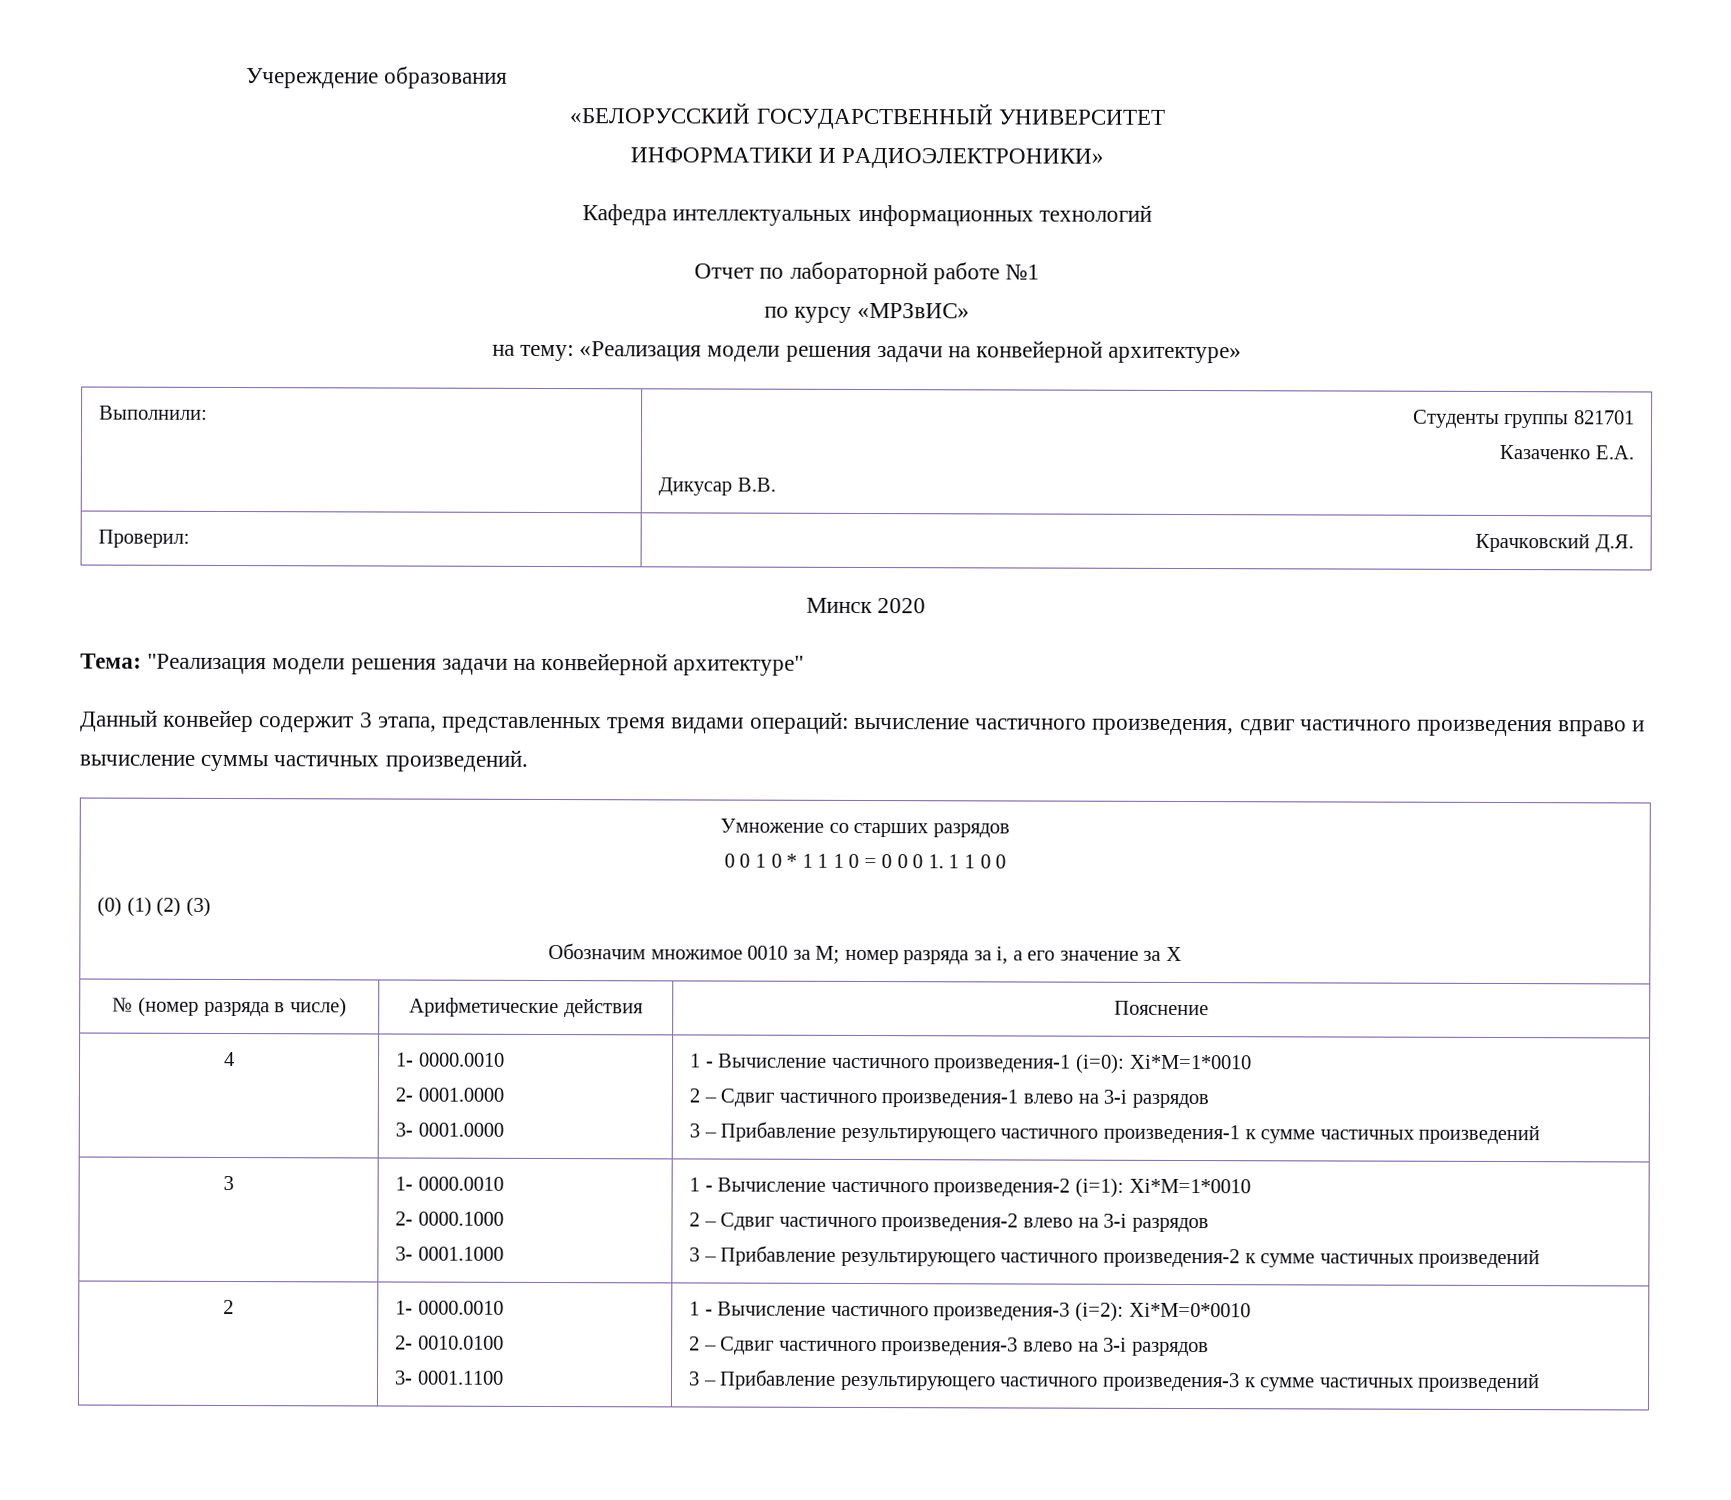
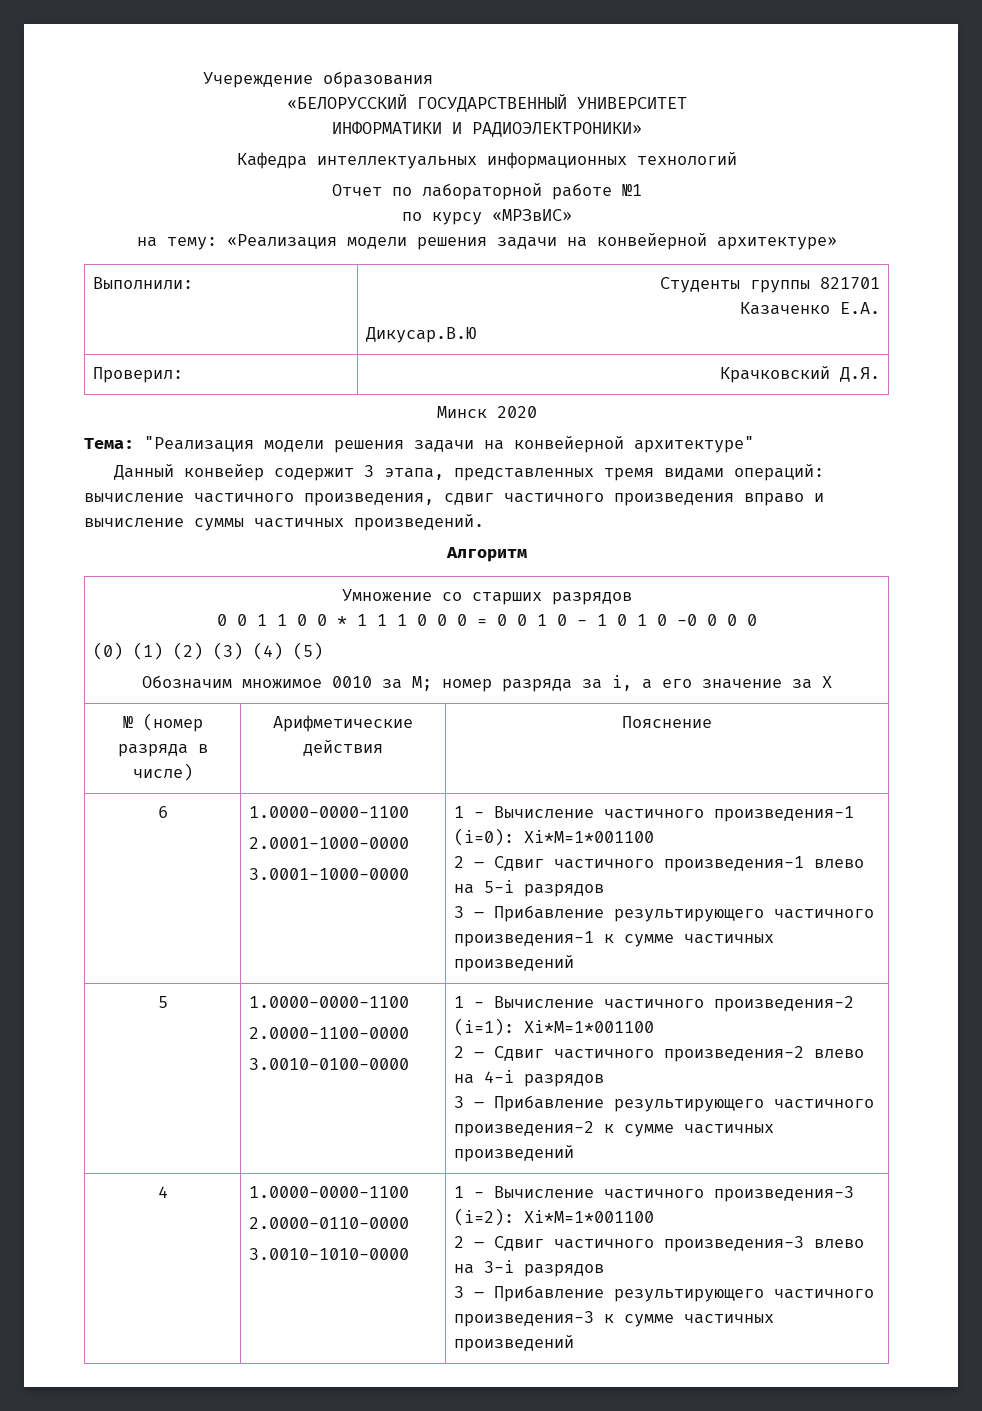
  Выполнили: | Студенты группы 821701
  Казаченко Е.А.
- Дикусар В.В.
+ Дикусар.В.Ю
+ Алгоритм
- 0 0 1 0 * 1 1 1 0 = 0 0 0 1. 1 1 0 0
+ 0 0 1 1 0 0 * 1 1 1 0 0 0 = 0 0 1 0 - 1 0 1 0 -0 0 0 0
- (0) (1) (2) (3)
+ (0) (1) (2) (3) (4) (5)
- 4 | 1- 0000.0010
- 2- 0001.0000
- 3- 0001.0000 | 1 - Вычисление частичного произведения-1 (i=0): Хi*M=1*0010
- 2 – Сдвиг частичного произведения-1 влево на 3-i разрядов
+ 6 | 1.0000-0000-1100
+ 2.0001-1000-0000
+ 3.0001-1000-0000 | 1 - Вычисление частичного произведения-1 (i=0): Хi*M=1*001100
+ 2 – Сдвиг частичного произведения-1 влево на 5-i разрядов
- 3 | 1- 0000.0010
- 2- 0000.1000
- 3- 0001.1000 | 1 - Вычисление частичного произведения-2 (i=1): Хi*M=1*0010
- 2 – Сдвиг частичного произведения-2 влево на 3-i разрядов
+ 5 | 1.0000-0000-1100
+ 2.0000-1100-0000
+ 3.0010-0100-0000 | 1 - Вычисление частичного произведения-2 (i=1): Хi*M=1*001100
+ 2 – Сдвиг частичного произведения-2 влево на 4-i разрядов
- 2 | 1- 0000.0010
- 2- 0010.0100
- 3- 0001.1100 | 1 - Вычисление частичного произведения-3 (i=2): Хi*M=0*0010
+ 4 | 1.0000-0000-1100
+ 2.0000-0110-0000
+ 3.0010-1010-0000 | 1 - Вычисление частичного произведения-3 (i=2): Хi*M=1*001100

